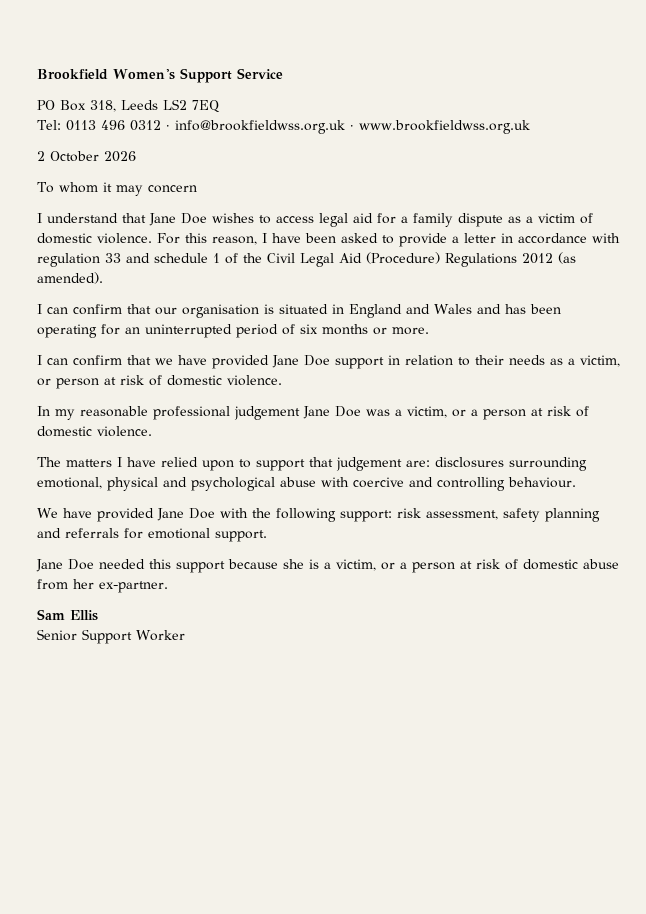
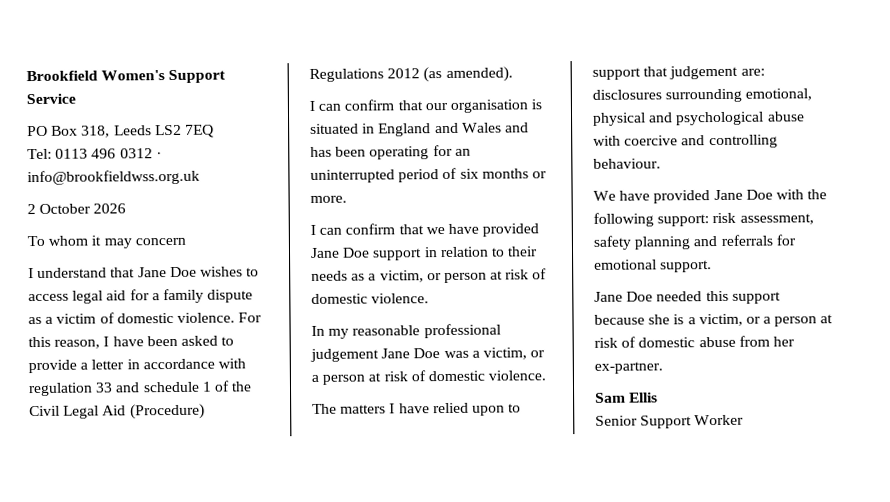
- Tel: 0113 496 0312 · info@brookfieldwss.org.uk · www.brookfieldwss.org.uk
+ Tel: 0113 496 0312 · info@brookfieldwss.org.uk

